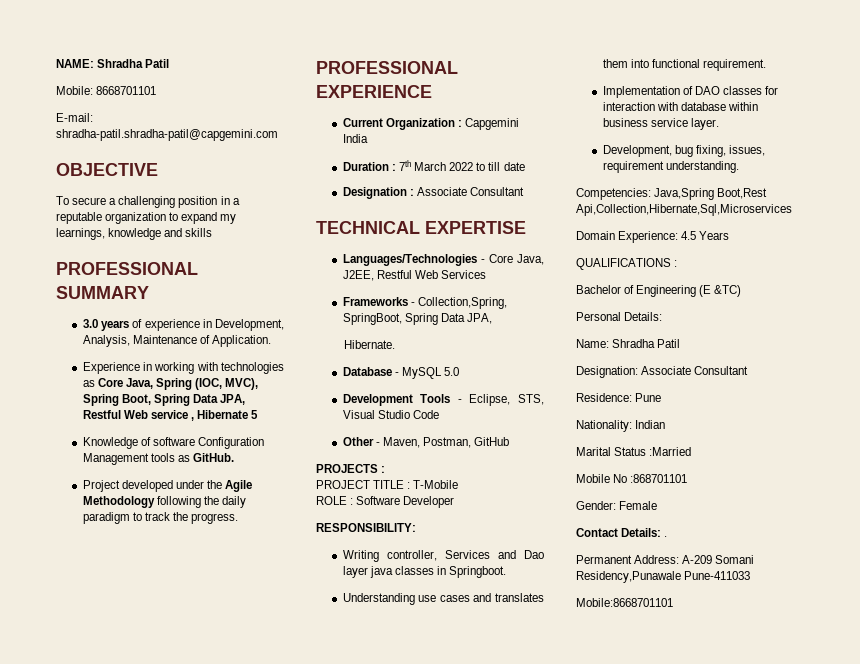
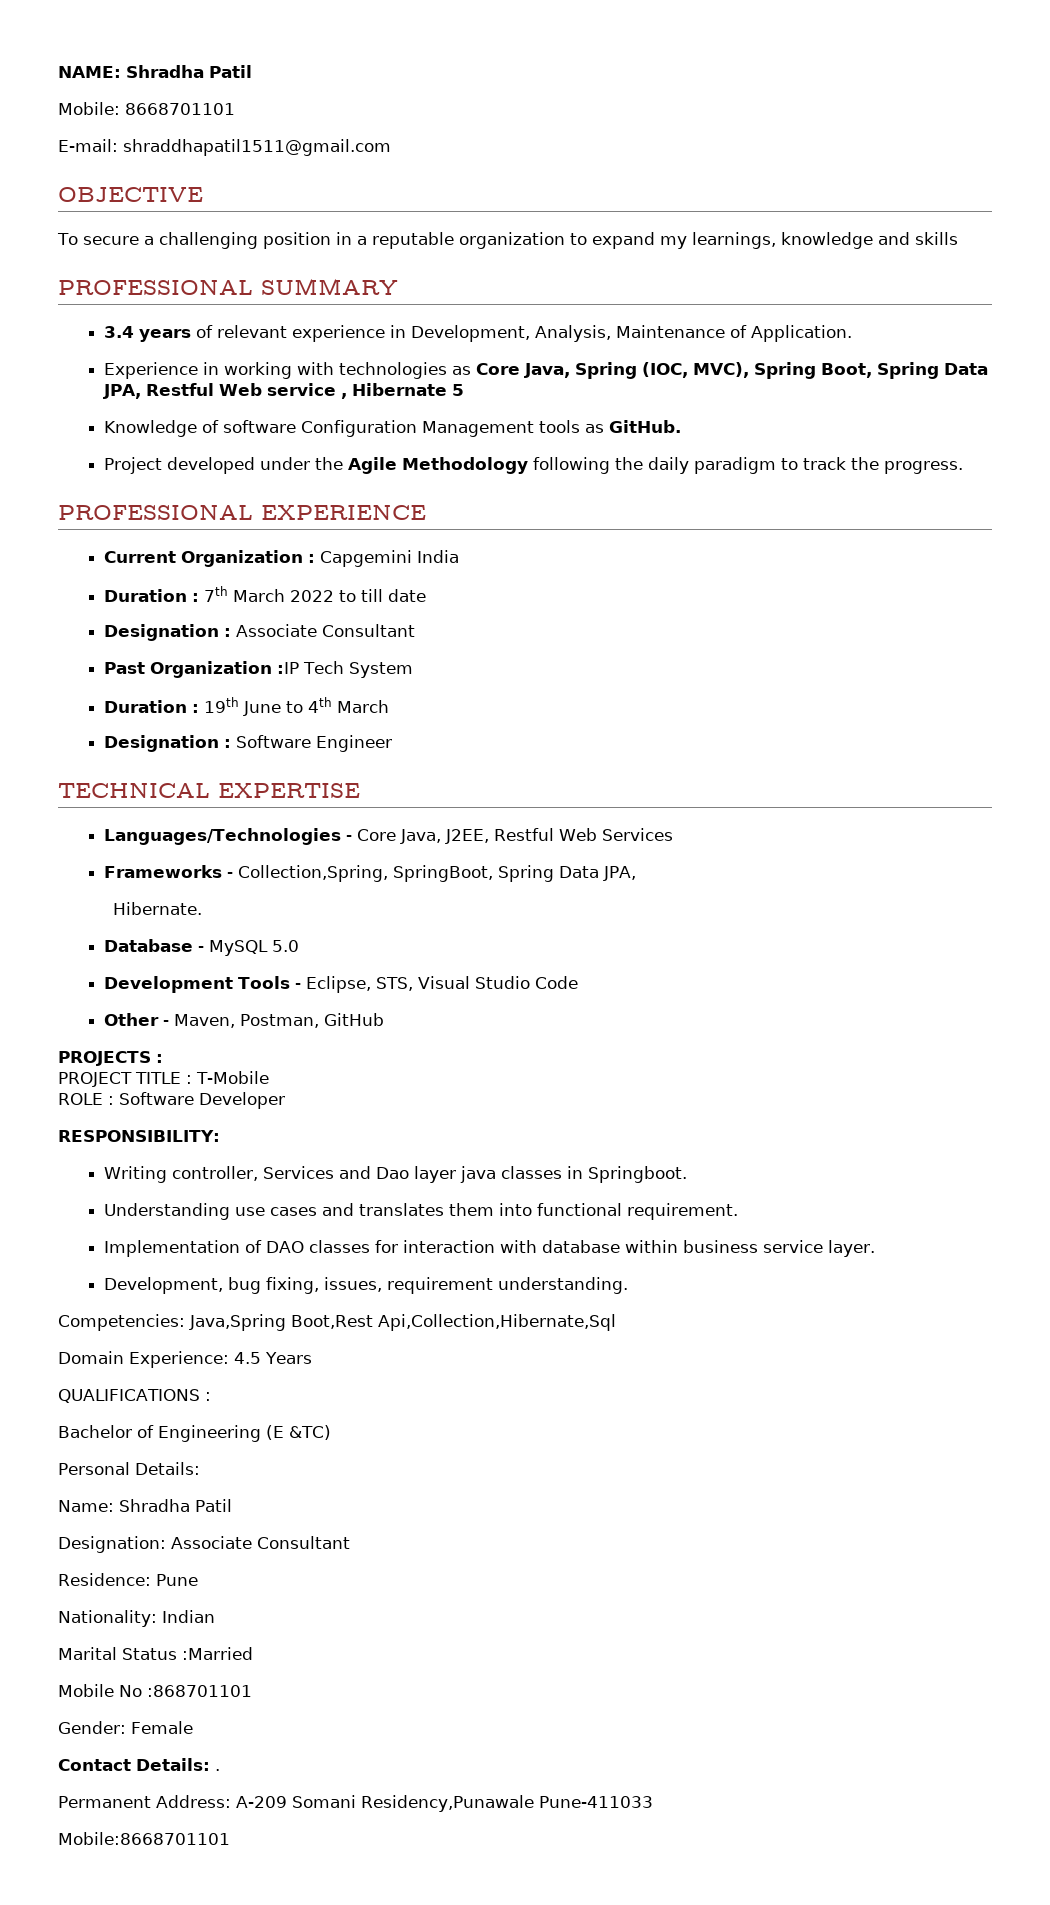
- E-mail: shradha-patil.shradha-patil@capgemini.com
+ E-mail: shraddhapatil1511@gmail.com
- 3.0 years of experience in Development, Analysis, Maintenance of Application.
+ 3.4 years of relevant experience in Development, Analysis, Maintenance of Application.
+ Past Organization :IP Tech System
+ Duration : 19th June to 4th March
+ Designation : Software Engineer
- Competencies: Java,Spring Boot,Rest Api,Collection,Hibernate,Sql,Microservices
+ Competencies: Java,Spring Boot,Rest Api,Collection,Hibernate,Sql

